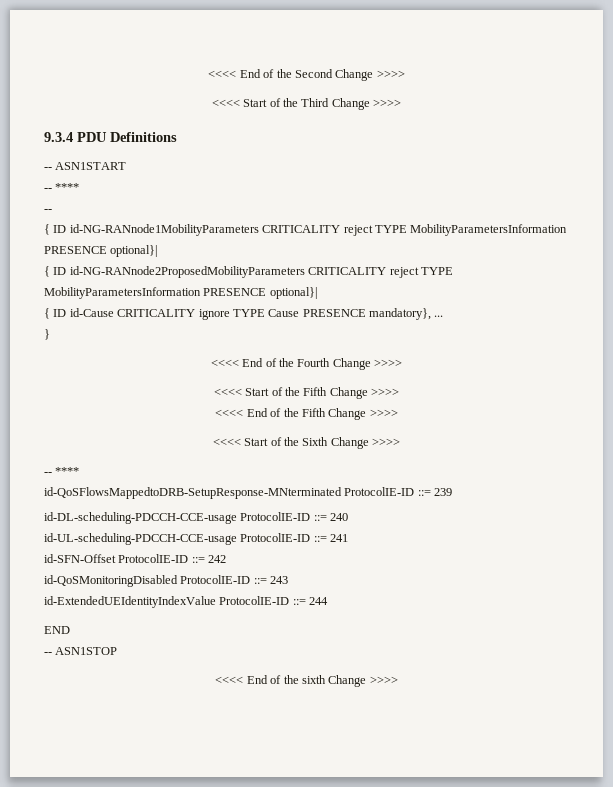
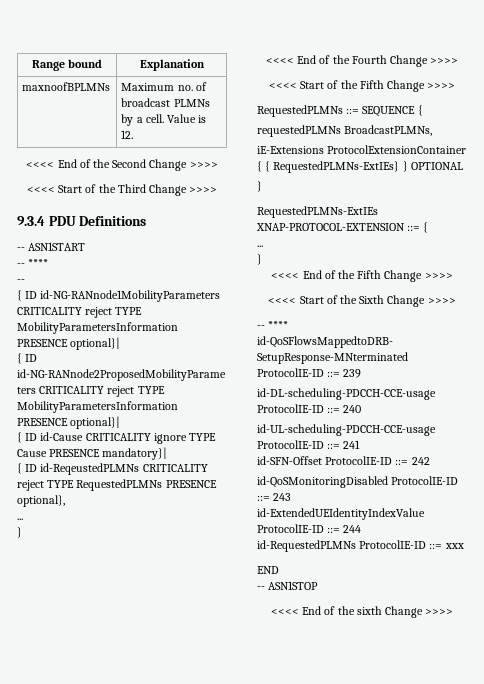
+ Range bound | Explanation
+ maxnoofBPLMNs | Maximum no. of broadcast PLMNs by a cell. Value is 12.
- { ID id-Cause CRITICALITY ignore TYPE Cause PRESENCE mandatory}, ...
+ { ID id-Cause CRITICALITY ignore TYPE Cause PRESENCE mandatory}|
+ { ID id-ReqeustedPLMNs CRITICALITY reject TYPE RequestedPLMNs PRESENCE optional},
+ ...
+ RequestedPLMNs ::= SEQUENCE {
+ requestedPLMNs BroadcastPLMNs,
+ iE-Extensions ProtocolExtensionContainer { { RequestedPLMNs-ExtIEs} } OPTIONAL
+ }
+ RequestedPLMNs-ExtIEs XNAP-PROTOCOL-EXTENSION ::= {
+ ...
+ }
+ id-RequestedPLMNs ProtocolIE-ID ::= xxx

